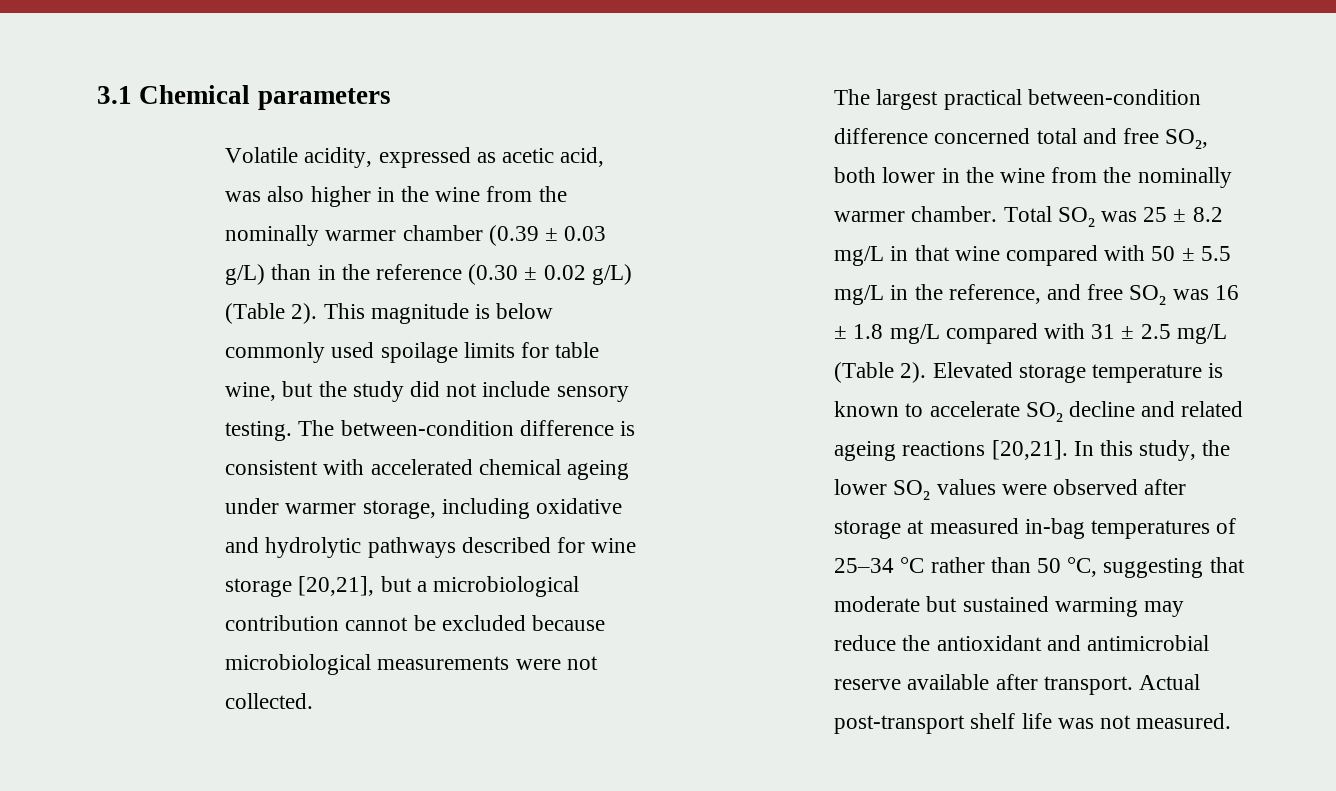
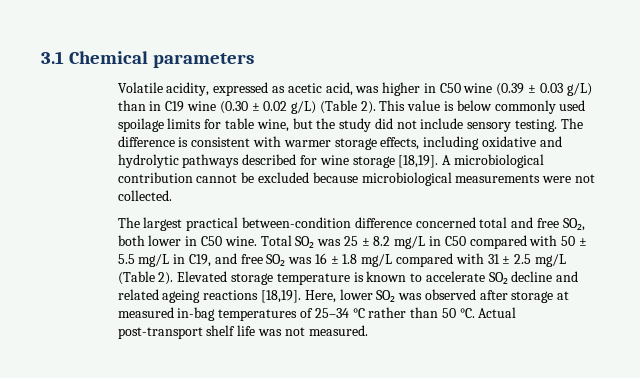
- Volatile acidity, expressed as acetic acid, was also higher in the wine from the nominally warmer chamber (0.39 ± 0.03 g/L) than in the reference (0.30 ± 0.02 g/L) (Table 2).
+ Volatile acidity, expressed as acetic acid, was higher in C50 wine (0.39 ± 0.03 g/L) than in C19 wine (0.30 ± 0.02 g/L) (Table 2).
- This magnitude is below commonly used spoilage limits for table wine, but the study did not include sensory testing.
+ This value is below commonly used spoilage limits for table wine, but the study did not include sensory testing.
- The between-condition difference is consistent with accelerated chemical ageing under warmer storage, including oxidative and hydrolytic pathways described for wine storage [20,21], but a microbiological contribution cannot be excluded because microbiological measurements were not collected.
+ The difference is consistent with warmer storage effects, including oxidative and hydrolytic pathways described for wine storage [18,19]. A microbiological contribution cannot be excluded because microbiological measurements were not collected.
- The largest practical between-condition difference concerned total and free SO₂, both lower in the wine from the nominally warmer chamber.
+ The largest practical between-condition difference concerned total and free SO₂, both lower in C50 wine.
- Total SO₂ was 25 ± 8.2 mg/L in that wine compared with 50 ± 5.5 mg/L in the reference, and free SO₂ was 16 ± 1.8 mg/L compared with 31 ± 2.5 mg/L (Table 2).
+ Total SO₂ was 25 ± 8.2 mg/L in C50 compared with 50 ± 5.5 mg/L in C19, and free SO₂ was 16 ± 1.8 mg/L compared with 31 ± 2.5 mg/L (Table 2).
- Elevated storage temperature is known to accelerate SO₂ decline and related ageing reactions [20,21]. In this study, the lower SO₂ values were observed after storage at measured in-bag temperatures of 25–34 °C rather than 50 °C, suggesting that moderate but sustained warming may reduce the antioxidant and antimicrobial reserve available after transport.
+ Elevated storage temperature is known to accelerate SO₂ decline and related ageing reactions [18,19]. Here, lower SO₂ was observed after storage at measured in-bag temperatures of 25–34 °C rather than 50 °C.

